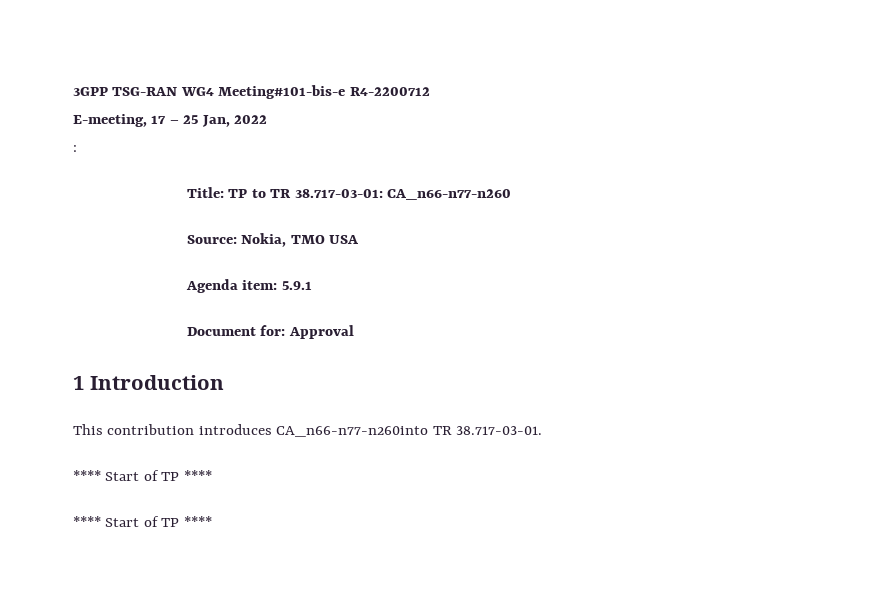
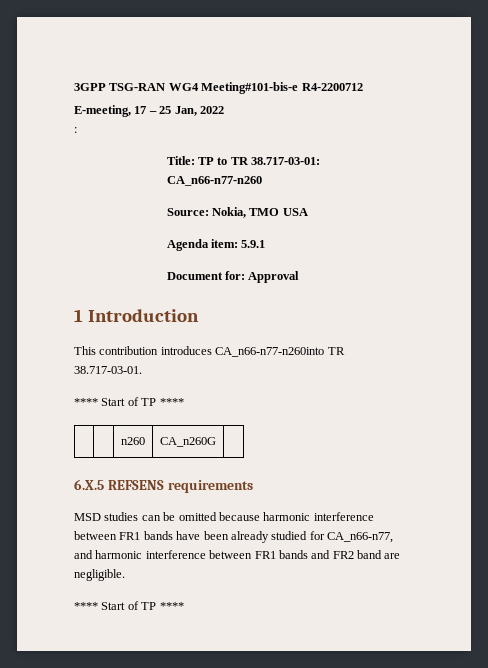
+ | | n260 | CA_n260G |
+ 6.X.5 REFSENS requirements
+ MSD studies can be omitted because harmonic interference between FR1 bands have been already studied for CA_n66-n77, and harmonic interference between FR1 bands and FR2 band are negligible.

